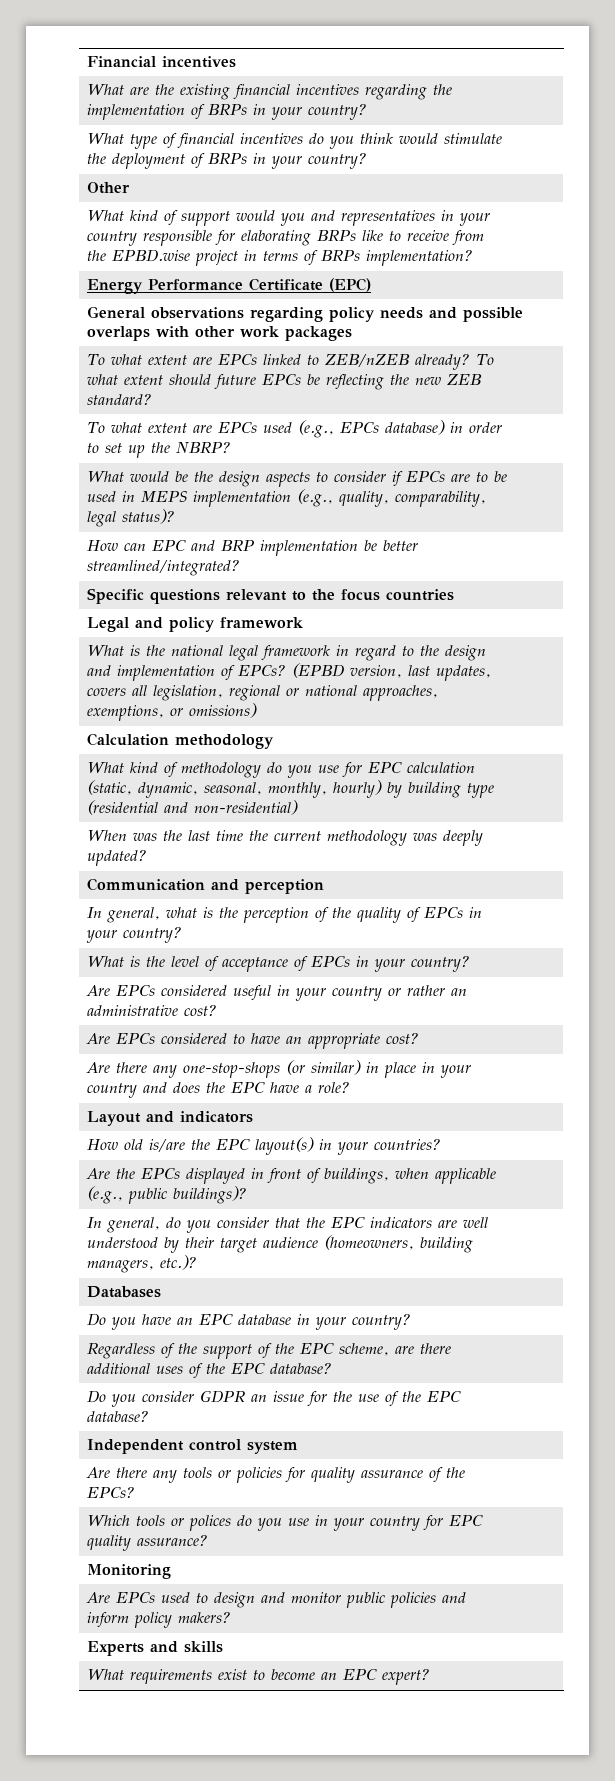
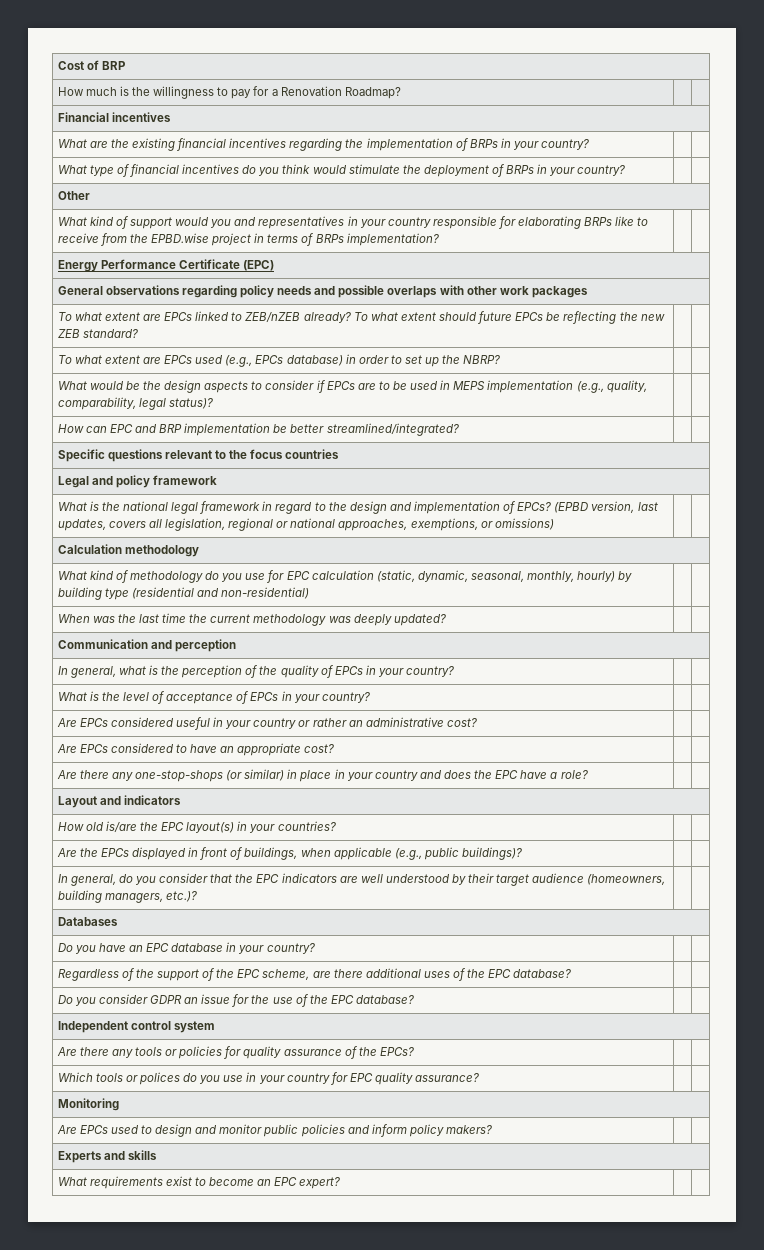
+ Cost of BRP
+ How much is the willingness to pay for a Renovation Roadmap? | |

